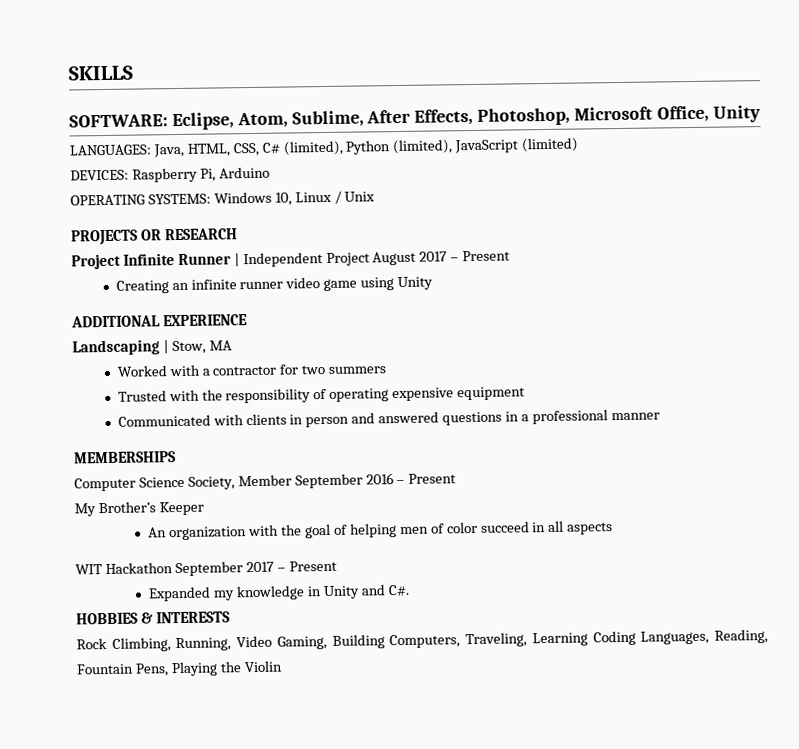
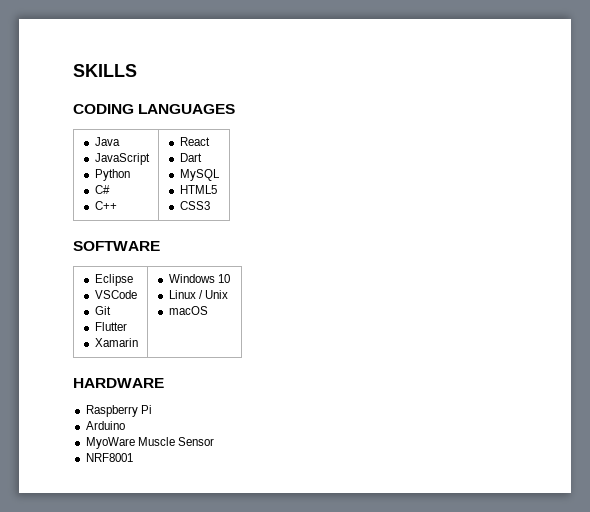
- SOFTWARE: Eclipse, Atom, Sublime, After Effects, Photoshop, Microsoft Office, Unity
- LANGUAGES: Java, HTML, CSS, C# (limited), Python (limited), JavaScript (limited)
- DEVICES: Raspberry Pi, Arduino
- OPERATING SYSTEMS: Windows 10, Linux / Unix
- PROJECTS OR RESEARCH
- Project Infinite Runner | Independent Project August 2017 – Present
- Creating an infinite runner video game using Unity
- ADDITIONAL EXPERIENCE
- Landscaping | Stow, MA
- Worked with a contractor for two summers
- Trusted with the responsibility of operating expensive equipment
- Communicated with clients in person and answered questions in a professional manner
- MEMBERSHIPS
- Computer Science Society, Member September 2016 – Present
- My Brother’s Keeper
- An organization with the goal of helping men of color succeed in all aspects
- WIT Hackathon September 2017 – Present
- Expanded my knowledge in Unity and C#.
- HOBBIES & INTERESTS
- Rock Climbing, Running, Video Gaming, Building Computers, Traveling, Learning Coding Languages, Reading, Fountain Pens, Playing the Violin
+ CODING LANGUAGES
+ Java
+ JavaScript
+ Python
+ C#
+ C++ | React
+ Dart
+ MySQL
+ HTML5
+ CSS3
+ SOFTWARE
+ Eclipse
+ VSCode
+ Git
+ Flutter
+ Xamarin | Windows 10
+ Linux / Unix
+ macOS
+ HARDWARE
+ Raspberry Pi
+ Arduino
+ MyoWare Muscle Sensor
+ NRF8001

